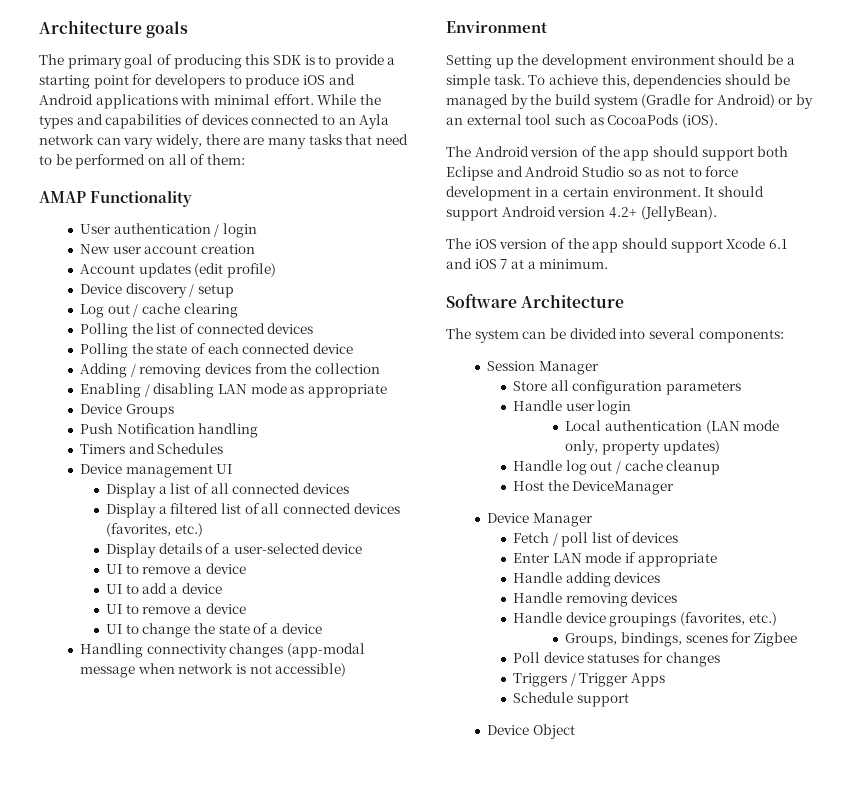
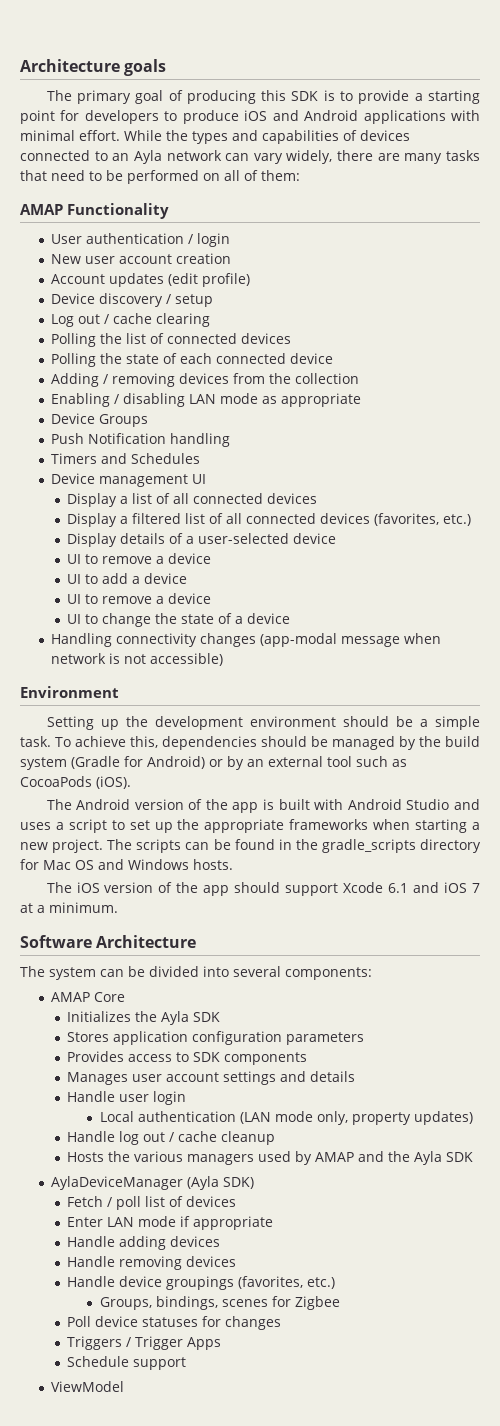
- The Android version of the app should support both Eclipse and Android Studio so as not to force development in a certain environment. It should support Android version 4.2+ (JellyBean).
+ The Android version of the app is built with Android Studio and uses a script to set up the appropriate frameworks when starting a new project. The scripts can be found in the gradle_scripts directory for Mac OS and Windows hosts.
- Session Manager
- Store all configuration parameters
+ AMAP Core
+ Initializes the Ayla SDK
+ Stores application configuration parameters
+ Provides access to SDK components
+ Manages user account settings and details
- Host the DeviceManager
- Device Manager
+ Hosts the various managers used by AMAP and the Ayla SDK
+ AylaDeviceManager (Ayla SDK)
- Device Object
+ ViewModel

